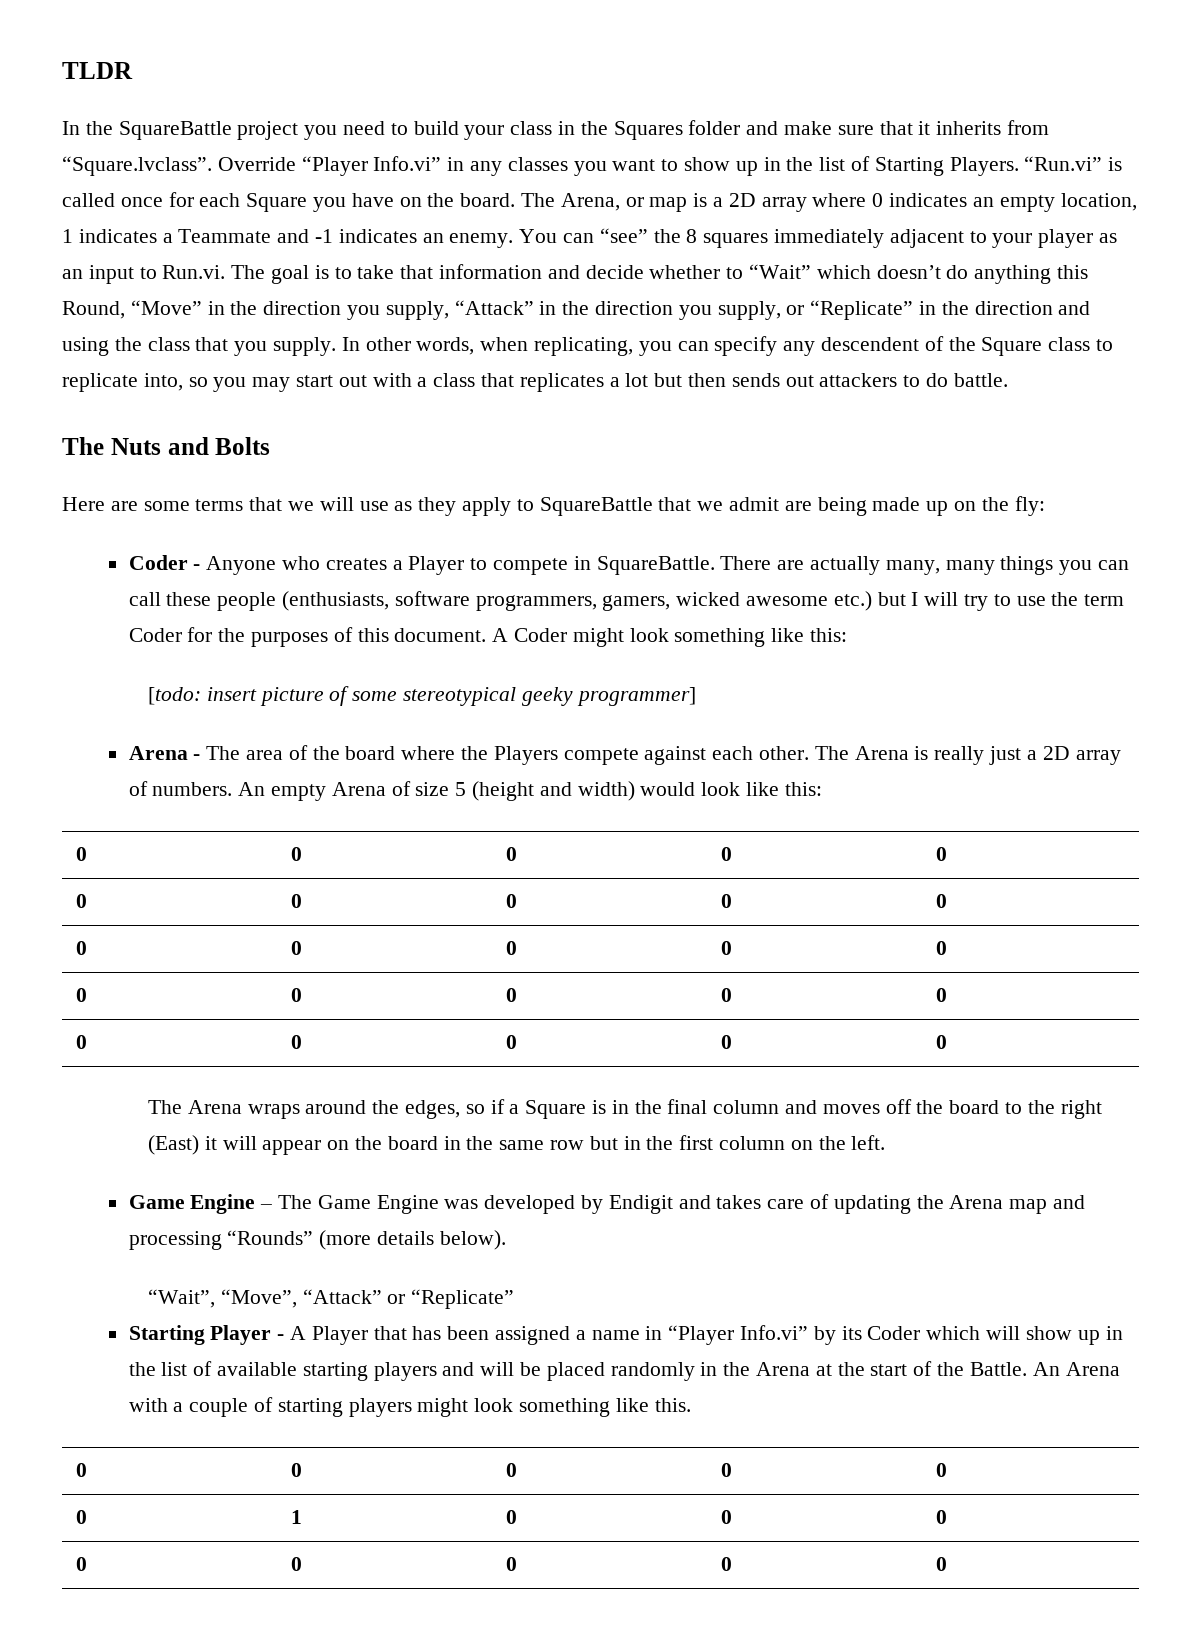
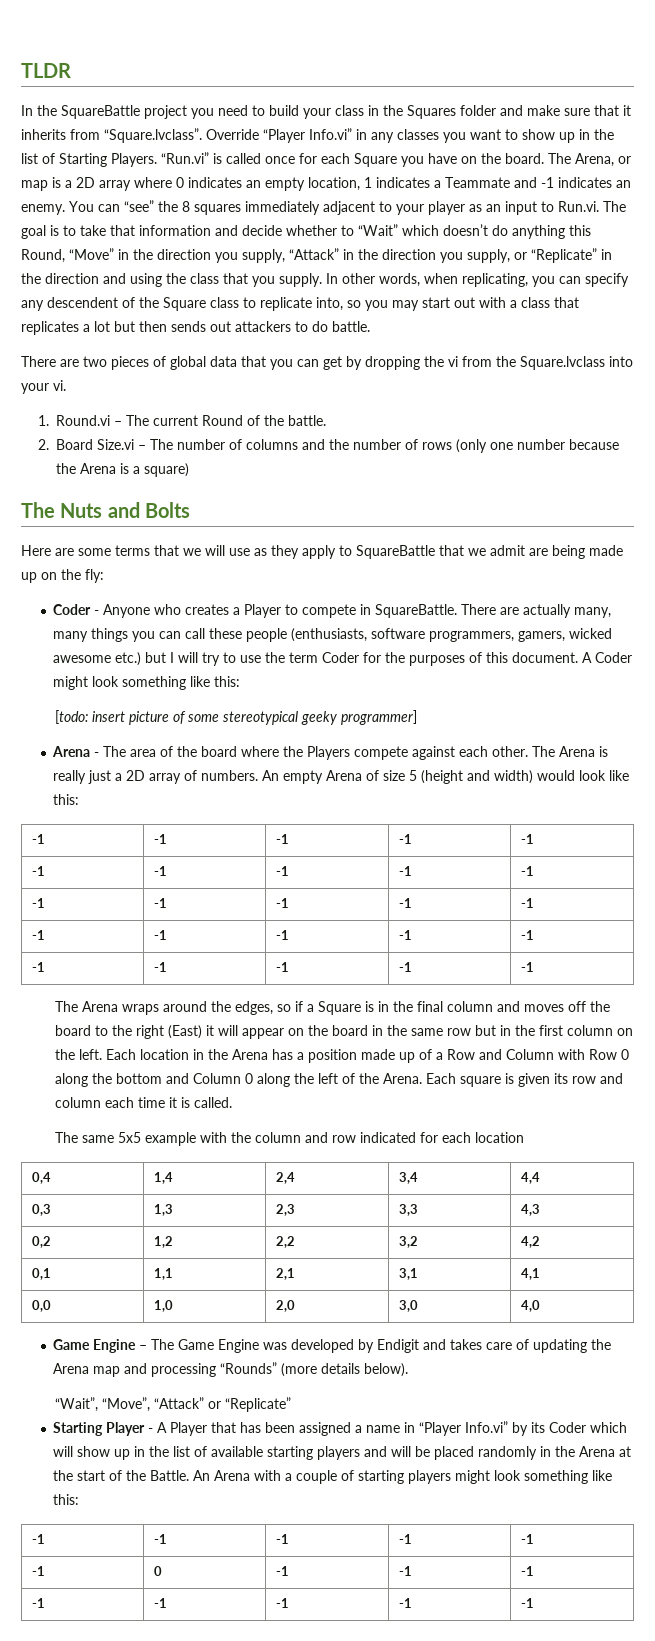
+ There are two pieces of global data that you can get by dropping the vi from the Square.lvclass into your vi.
+ 1. Round.vi – The current Round of the battle.
+ 2. Board Size.vi – The number of columns and the number of rows (only one number because the Arena is a square)
  An empty Arena of size 5 (height and width) would look like this:
- 0 | 0 | 0 | 0 | 0
- 0 | 0 | 0 | 0 | 0
- 0 | 0 | 0 | 0 | 0
- 0 | 0 | 0 | 0 | 0
- 0 | 0 | 0 | 0 | 0
+ -1 | -1 | -1 | -1 | -1
+ -1 | -1 | -1 | -1 | -1
+ -1 | -1 | -1 | -1 | -1
+ -1 | -1 | -1 | -1 | -1
+ -1 | -1 | -1 | -1 | -1
+ Each location in the Arena has a position made up of a Row and Column with Row 0 along the bottom and Column 0 along the left of the Arena. Each square is given its row and column each time it is called.
+ The same 5x5 example with the column and row indicated for each location
+ 0,4 | 1,4 | 2,4 | 3,4 | 4,4
+ 0,3 | 1,3 | 2,3 | 3,3 | 4,3
+ 0,2 | 1,2 | 2,2 | 3,2 | 4,2
+ 0,1 | 1,1 | 2,1 | 3,1 | 4,1
+ 0,0 | 1,0 | 2,0 | 3,0 | 4,0
- An Arena with a couple of starting players might look something like this.
- 0 | 0 | 0 | 0 | 0
- 0 | 1 | 0 | 0 | 0
- 0 | 0 | 0 | 0 | 0
+ An Arena with a couple of starting players might look something like this:
+ -1 | -1 | -1 | -1 | -1
+ -1 | 0 | -1 | -1 | -1
+ -1 | -1 | -1 | -1 | -1

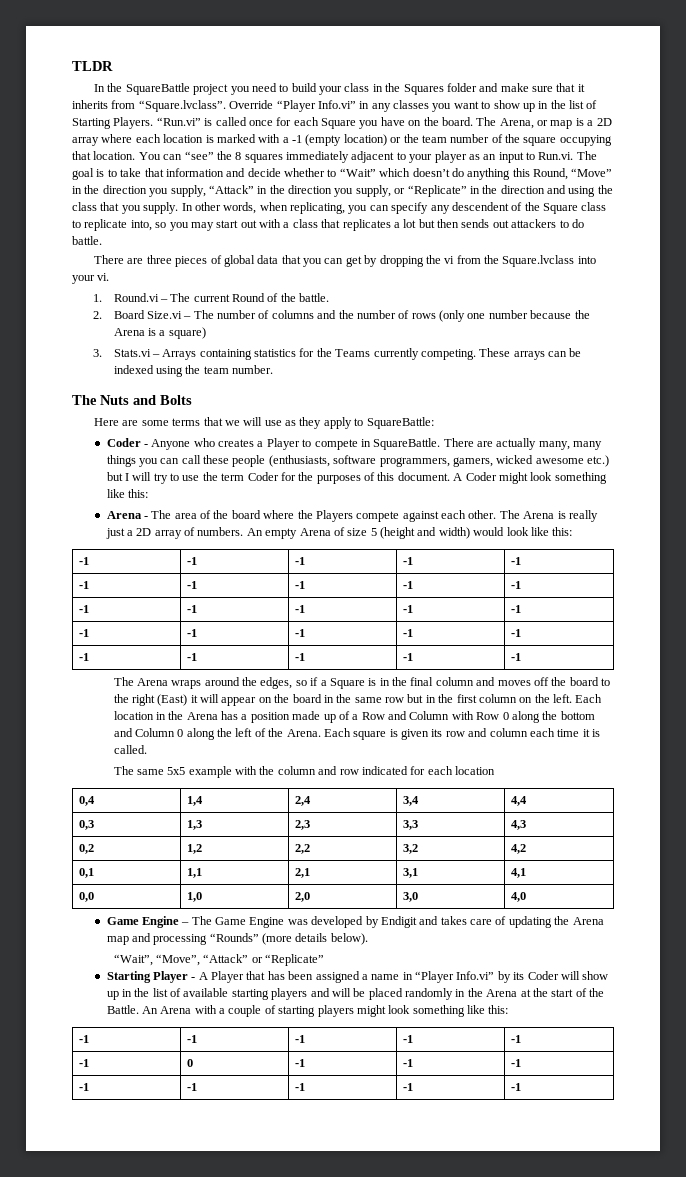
- The Arena, or map is a 2D array where 0 indicates an empty location, 1 indicates a Teammate and -1 indicates an enemy.
+ The Arena, or map is a 2D array where each location is marked with a -1 (empty location) or the team number of the square occupying that location.
- There are two pieces of global data that you can get by dropping the vi from the Square.lvclass into your vi.
+ There are three pieces of global data that you can get by dropping the vi from the Square.lvclass into your vi.
+ 3. Stats.vi – Arrays containing statistics for the Teams currently competing. These arrays can be indexed using the team number.
- Here are some terms that we will use as they apply to SquareBattle that we admit are being made up on the fly:
+ Here are some terms that we will use as they apply to SquareBattle:
- [todo: insert picture of some stereotypical geeky programmer]
- Starting Player - A Player that has been assigned a name in “Player Info.vi” by its Coder which will show up in the list of available starting players and will be placed randomly in the Arena at the start of the Battle.
+ Starting Player - A Player that has been assigned a name in “Player Info.vi” by its Coder will show up in the list of available starting players and will be placed randomly in the Arena at the start of the Battle.

